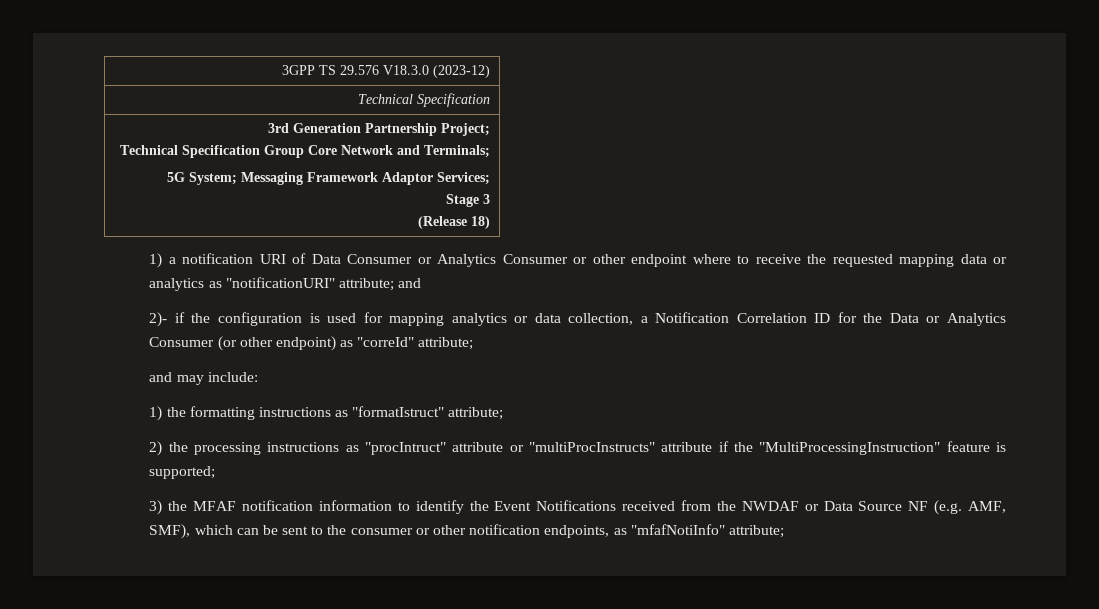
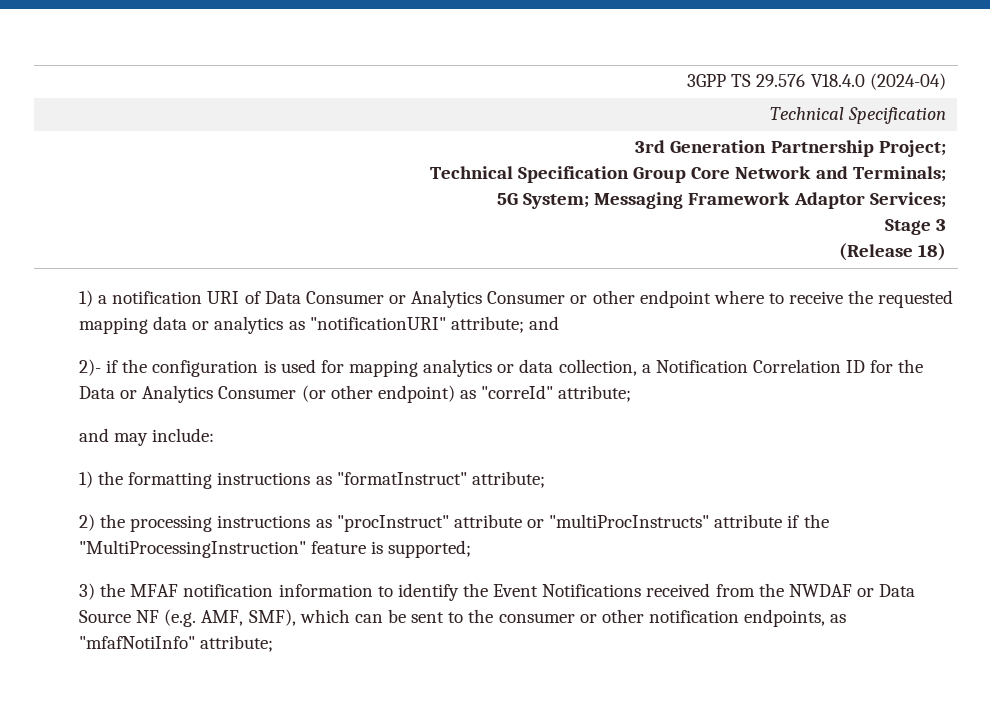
- 3GPP TS 29.576 V18.3.0 (2023-12)
+ 3GPP TS 29.576 V18.4.0 (2024-04)
- 1) the formatting instructions as "formatIstruct" attribute;
+ 1) the formatting instructions as "formatInstruct" attribute;
- 2) the processing instructions as "procIntruct" attribute or "multiProcInstructs" attribute if the "MultiProcessingInstruction" feature is supported;
+ 2) the processing instructions as "procInstruct" attribute or "multiProcInstructs" attribute if the "MultiProcessingInstruction" feature is supported;

